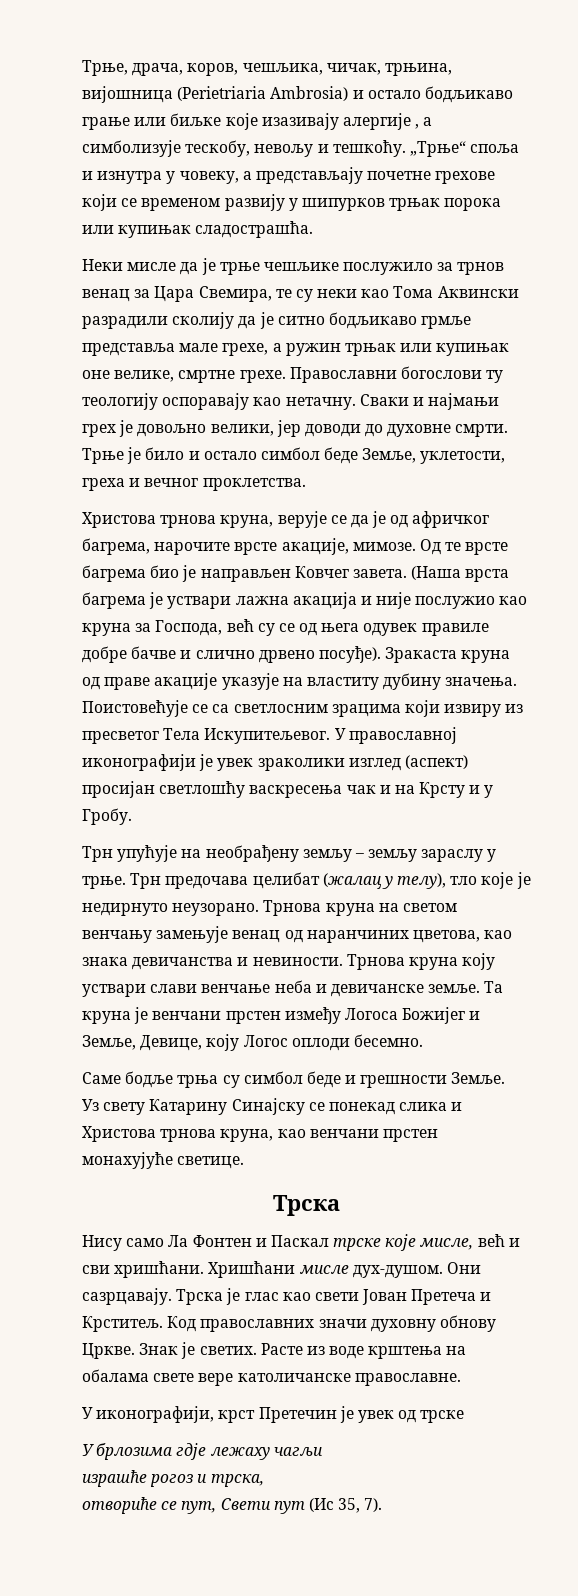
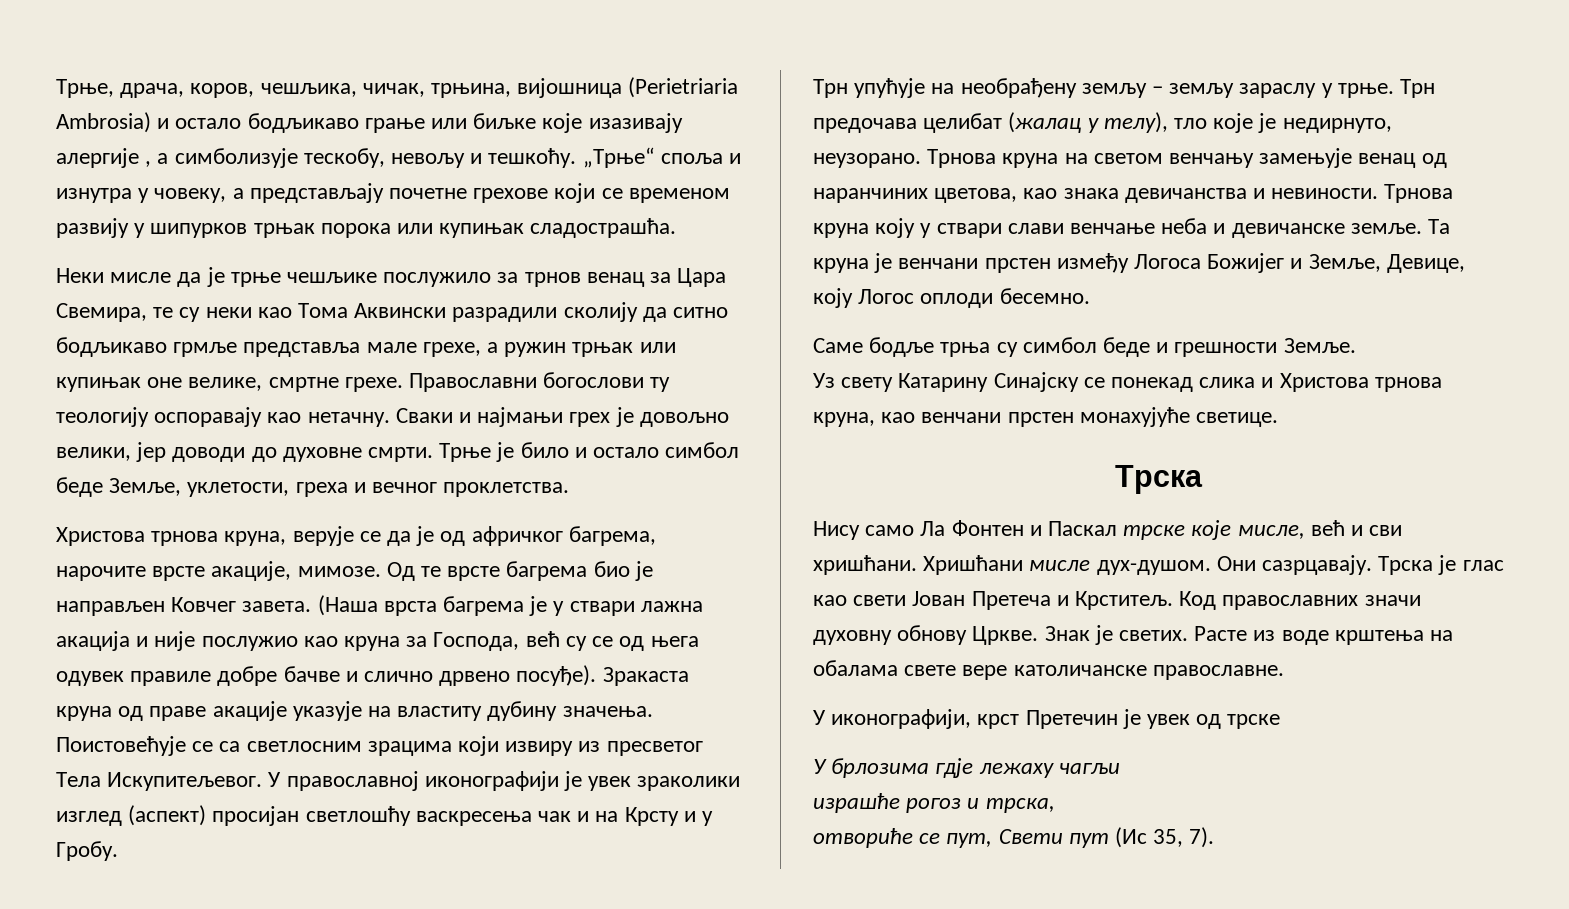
- Неки мисле да је трње чешљике послужило за трнов венац за Цара Свемира, те су неки као Тома Аквински разрадили сколију да је ситно бодљикаво грмље представља мале грехе, а ружин трњак или купињак оне велике, смртне грехе.
+ Неки мисле да је трње чешљике послужило за трнов венац за Цара Свемира, те су неки као Тома Аквински разрадили сколију да ситно бодљикаво грмље представља мале грехе, а ружин трњак или купињак оне велике, смртне грехе.
- (Наша врста багрема је уствари лажна акација и није послужио као круна за Господа, већ су се од њега одувек правиле добре бачве и слично дрвено посуђе).
+ (Наша врста багрема је у ствари лажна акација и није послужио као круна за Господа, већ су се од њега одувек правиле добре бачве и слично дрвено посуђе).
- Трн предочава целибат (жалац у телу), тло које је недирнуто неузорано.
+ Трн предочава целибат (жалац у телу), тло које је недирнуто, неузорано.
- Трнова круна коју уствари слави венчање неба и девичанске земље.
+ Трнова круна коју у ствари слави венчање неба и девичанске земље.

